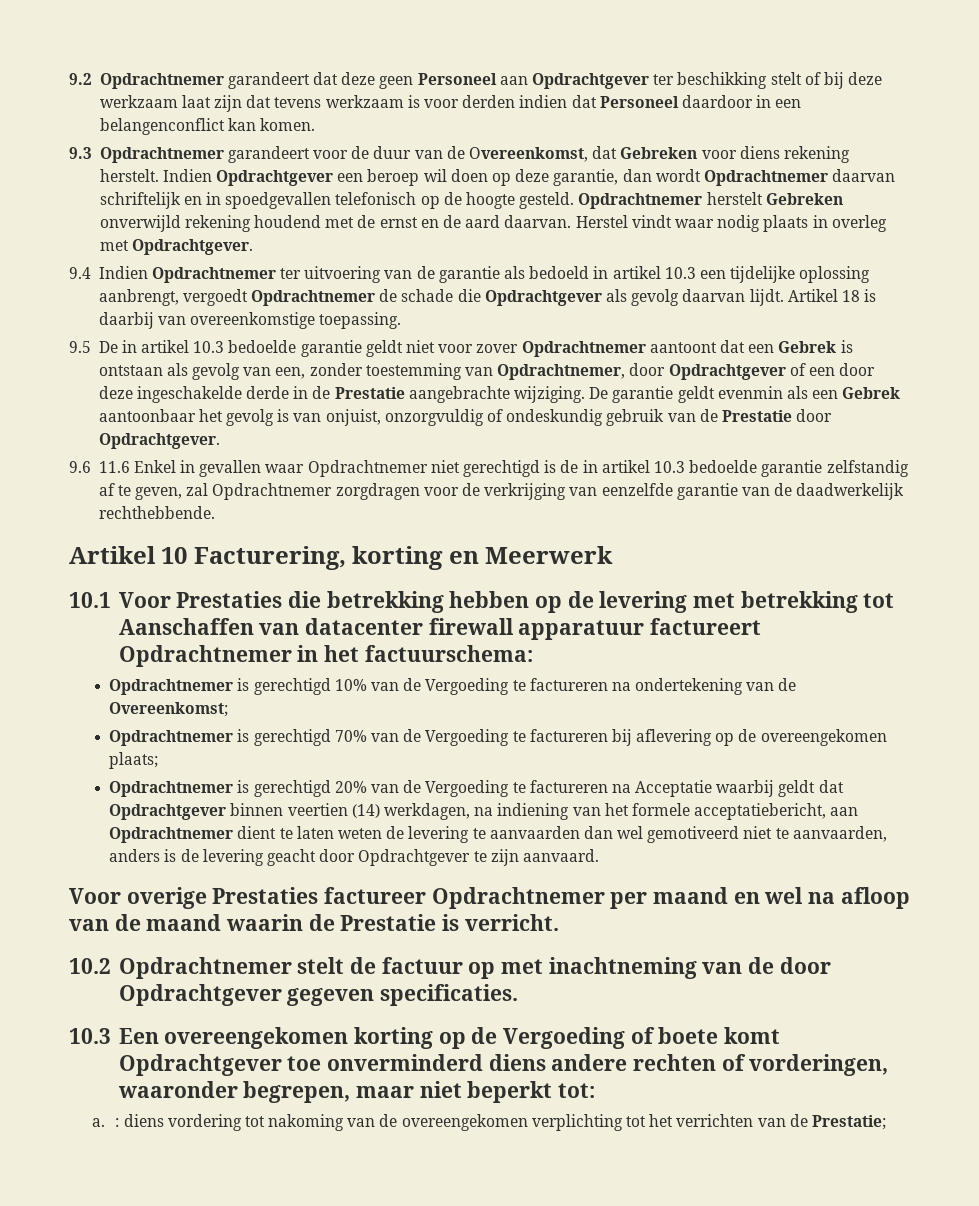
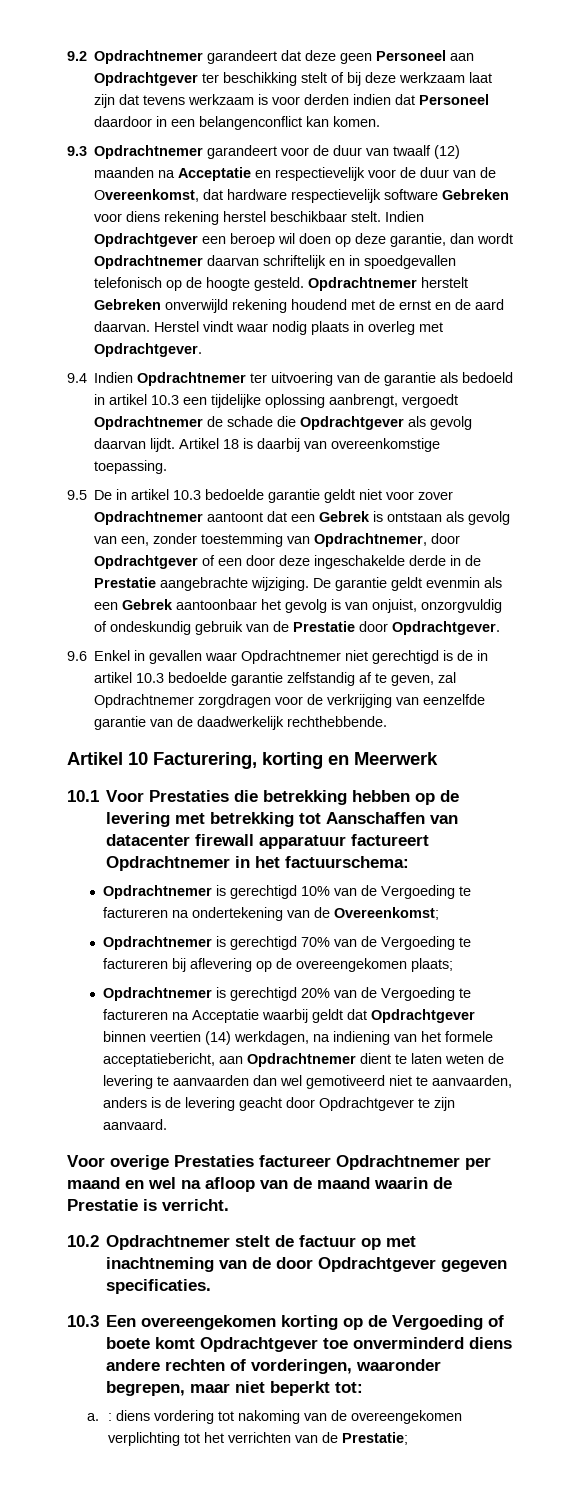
- 9.3 Opdrachtnemer garandeert voor de duur van de Overeenkomst, dat Gebreken voor diens rekening herstelt.
+ 9.3 Opdrachtnemer garandeert voor de duur van twaalf (12) maanden na Acceptatie en respectievelijk voor de duur van de Overeenkomst, dat hardware respectievelijk software Gebreken voor diens rekening herstel beschikbaar stelt.
- 9.6 11.6 Enkel in gevallen waar Opdrachtnemer niet gerechtigd is de in artikel 10.3 bedoelde garantie zelfstandig af te geven, zal Opdrachtnemer zorgdragen voor de verkrijging van eenzelfde garantie van de daadwerkelijk rechthebbende.
+ 9.6 Enkel in gevallen waar Opdrachtnemer niet gerechtigd is de in artikel 10.3 bedoelde garantie zelfstandig af te geven, zal Opdrachtnemer zorgdragen voor de verkrijging van eenzelfde garantie van de daadwerkelijk rechthebbende.

